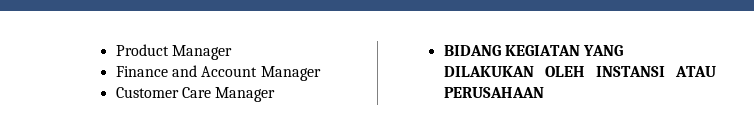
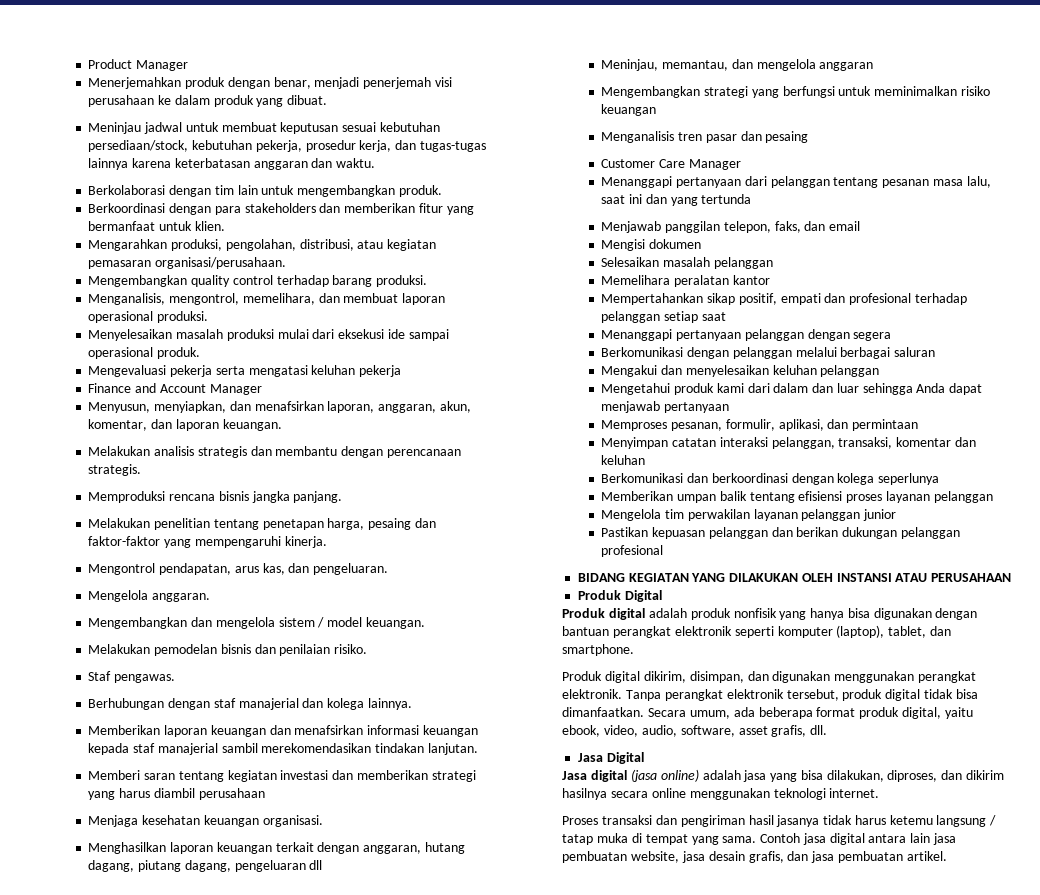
+ Menerjemahkan produk dengan benar, menjadi penerjemah visi perusahaan ke dalam produk yang dibuat.
+ Meninjau jadwal untuk membuat keputusan sesuai kebutuhan persediaan/stock, kebutuhan pekerja, prosedur kerja, dan tugas-tugas lainnya karena keterbatasan anggaran dan waktu.
+ Berkolaborasi dengan tim lain untuk mengembangkan produk.
+ Berkoordinasi dengan para stakeholders dan memberikan fitur yang bermanfaat untuk klien.
+ Mengarahkan produksi, pengolahan, distribusi, atau kegiatan pemasaran organisasi/perusahaan.
+ Mengembangkan quality control terhadap barang produksi.
+ Menganalisis, mengontrol, memelihara, dan membuat laporan operasional produksi.
+ Menyelesaikan masalah produksi mulai dari eksekusi ide sampai operasional produk.
+ Mengevaluasi pekerja serta mengatasi keluhan pekerja
  Finance and Account Manager
+ Menyusun, menyiapkan, dan menafsirkan laporan, anggaran, akun, komentar, dan laporan keuangan.
+ Melakukan analisis strategis dan membantu dengan perencanaan strategis.
+ Memproduksi rencana bisnis jangka panjang.
+ Melakukan penelitian tentang penetapan harga, pesaing dan faktor-faktor yang mempengaruhi kinerja.
+ Mengontrol pendapatan, arus kas, dan pengeluaran.
+ Mengelola anggaran.
+ Mengembangkan dan mengelola sistem / model keuangan.
+ Melakukan pemodelan bisnis dan penilaian risiko.
+ Staf pengawas.
+ Berhubungan dengan staf manajerial dan kolega lainnya.
+ Memberikan laporan keuangan dan menafsirkan informasi keuangan kepada staf manajerial sambil merekomendasikan tindakan lanjutan.
+ Memberi saran tentang kegiatan investasi dan memberikan strategi yang harus diambil perusahaan
+ Menjaga kesehatan keuangan organisasi.
+ Menghasilkan laporan keuangan terkait dengan anggaran, hutang dagang, piutang dagang, pengeluaran dll
+ Meninjau, memantau, dan mengelola anggaran
+ Mengembangkan strategi yang berfungsi untuk meminimalkan risiko keuangan
+ Menganalisis tren pasar dan pesaing
  Customer Care Manager
+ Menanggapi pertanyaan dari pelanggan tentang pesanan masa lalu, saat ini dan yang tertunda
+ Menjawab panggilan telepon, faks, dan email
+ Mengisi dokumen
+ Selesaikan masalah pelanggan
+ Memelihara peralatan kantor
+ Mempertahankan sikap positif, empati dan profesional terhadap pelanggan setiap saat
+ Menanggapi pertanyaan pelanggan dengan segera
+ Berkomunikasi dengan pelanggan melalui berbagai saluran
+ Mengakui dan menyelesaikan keluhan pelanggan
+ Mengetahui produk kami dari dalam dan luar sehingga Anda dapat menjawab pertanyaan
+ Memproses pesanan, formulir, aplikasi, dan permintaan
+ Menyimpan catatan interaksi pelanggan, transaksi, komentar dan keluhan
+ Berkomunikasi dan berkoordinasi dengan kolega seperlunya
+ Memberikan umpan balik tentang efisiensi proses layanan pelanggan
+ Mengelola tim perwakilan layanan pelanggan junior
+ Pastikan kepuasan pelanggan dan berikan dukungan pelanggan profesional
+ Produk Digital
+ Produk digital adalah produk nonfisik yang hanya bisa digunakan dengan bantuan perangkat elektronik seperti komputer (laptop), tablet, dan smartphone.
+ Produk digital dikirim, disimpan, dan digunakan menggunakan perangkat elektronik. Tanpa perangkat elektronik tersebut, produk digital tidak bisa dimanfaatkan. Secara umum, ada beberapa format produk digital, yaitu ebook, video, audio, software, asset grafis, dll.
+ Jasa Digital
+ Jasa digital (jasa online) adalah jasa yang bisa dilakukan, diproses, dan dikirim hasilnya secara online menggunakan teknologi internet.
+ Proses transaksi dan pengiriman hasil jasanya tidak harus ketemu langsung / tatap muka di tempat yang sama. Contoh jasa digital antara lain jasa pembuatan website, jasa desain grafis, dan jasa pembuatan artikel.

